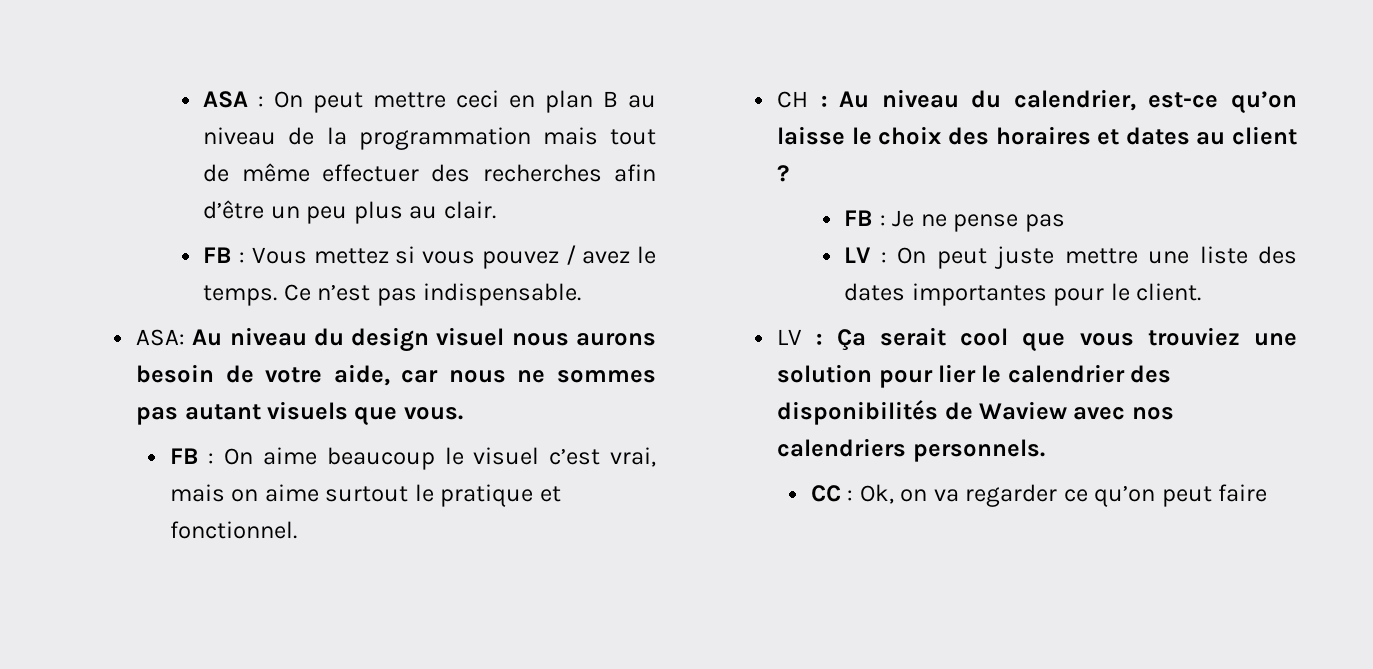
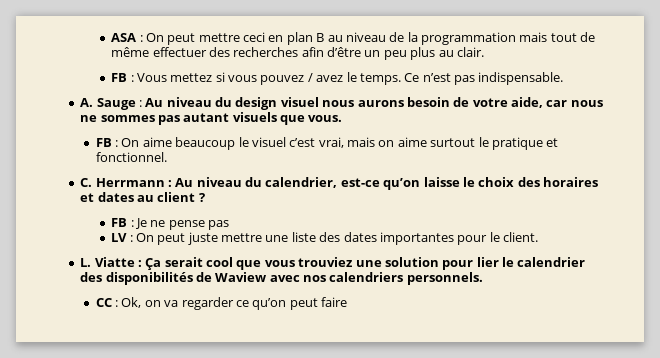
- ASA: Au niveau du design visuel nous aurons besoin de votre aide, car nous ne sommes pas autant visuels que vous.
+ A. Sauge : Au niveau du design visuel nous aurons besoin de votre aide, car nous ne sommes pas autant visuels que vous.
- CH : Au niveau du calendrier, est-ce qu’on laisse le choix des horaires et dates au client ?
+ C. Herrmann : Au niveau du calendrier, est-ce qu’on laisse le choix des horaires et dates au client ?
- LV : Ça serait cool que vous trouviez une solution pour lier le calendrier des disponibilités de Waview avec nos calendriers personnels.
+ L. Viatte : Ça serait cool que vous trouviez une solution pour lier le calendrier des disponibilités de Waview avec nos calendriers personnels.

